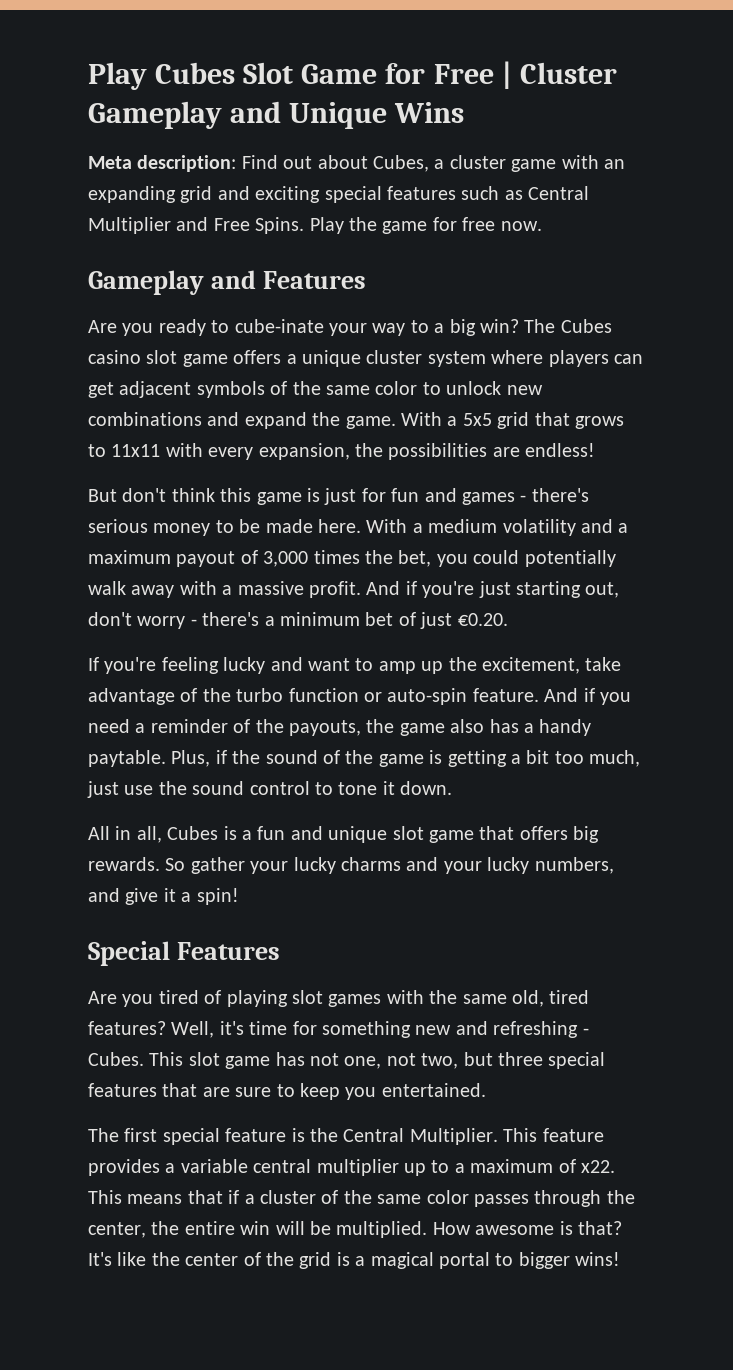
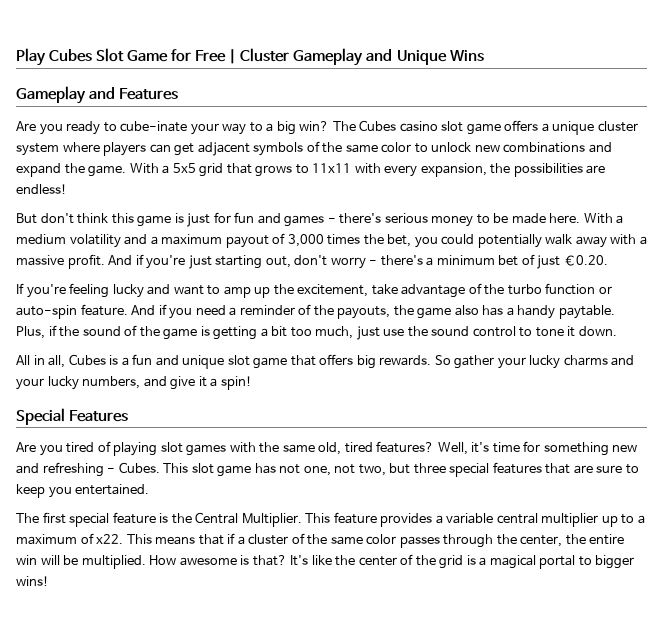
- Meta description: Find out about Cubes, a cluster game with an expanding grid and exciting special features such as Central Multiplier and Free Spins. Play the game for free now.

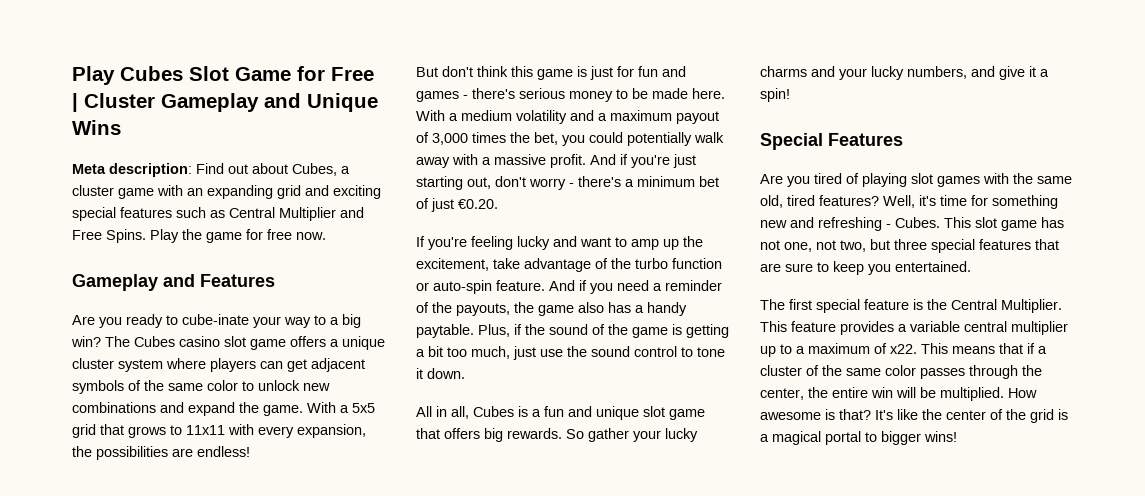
+ Meta description: Find out about Cubes, a cluster game with an expanding grid and exciting special features such as Central Multiplier and Free Spins. Play the game for free now.

